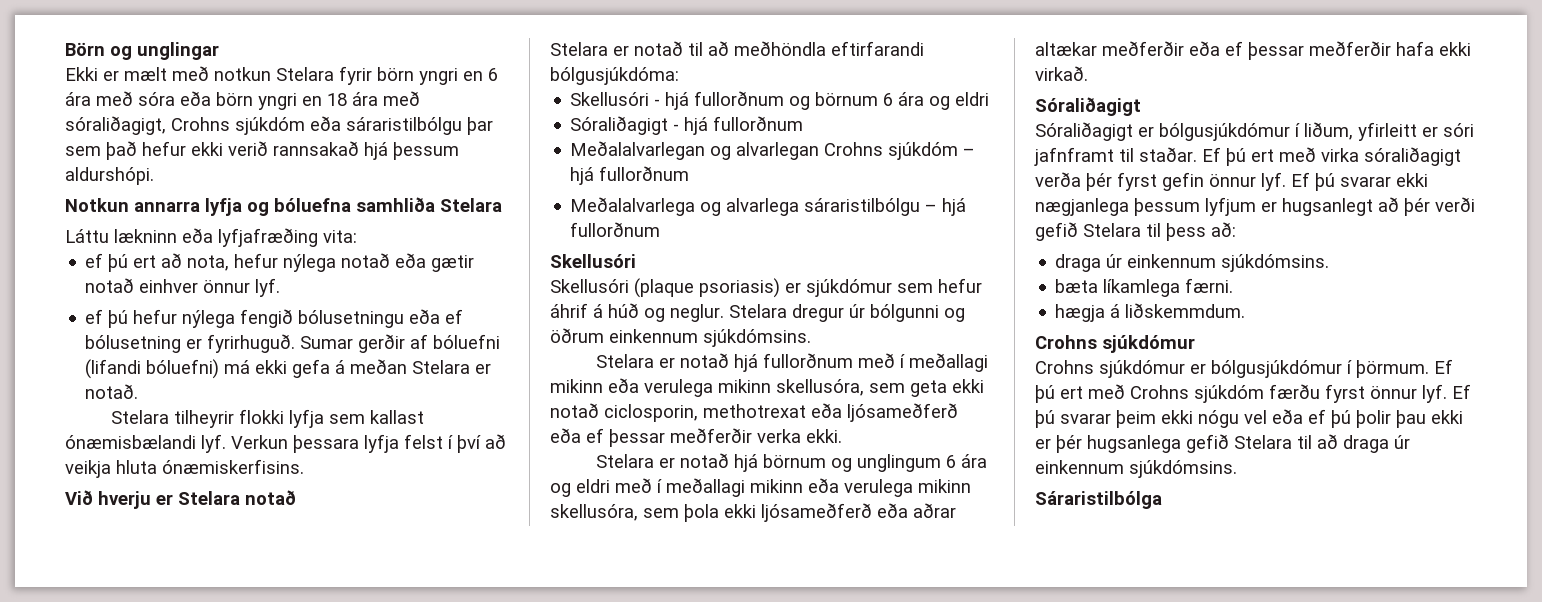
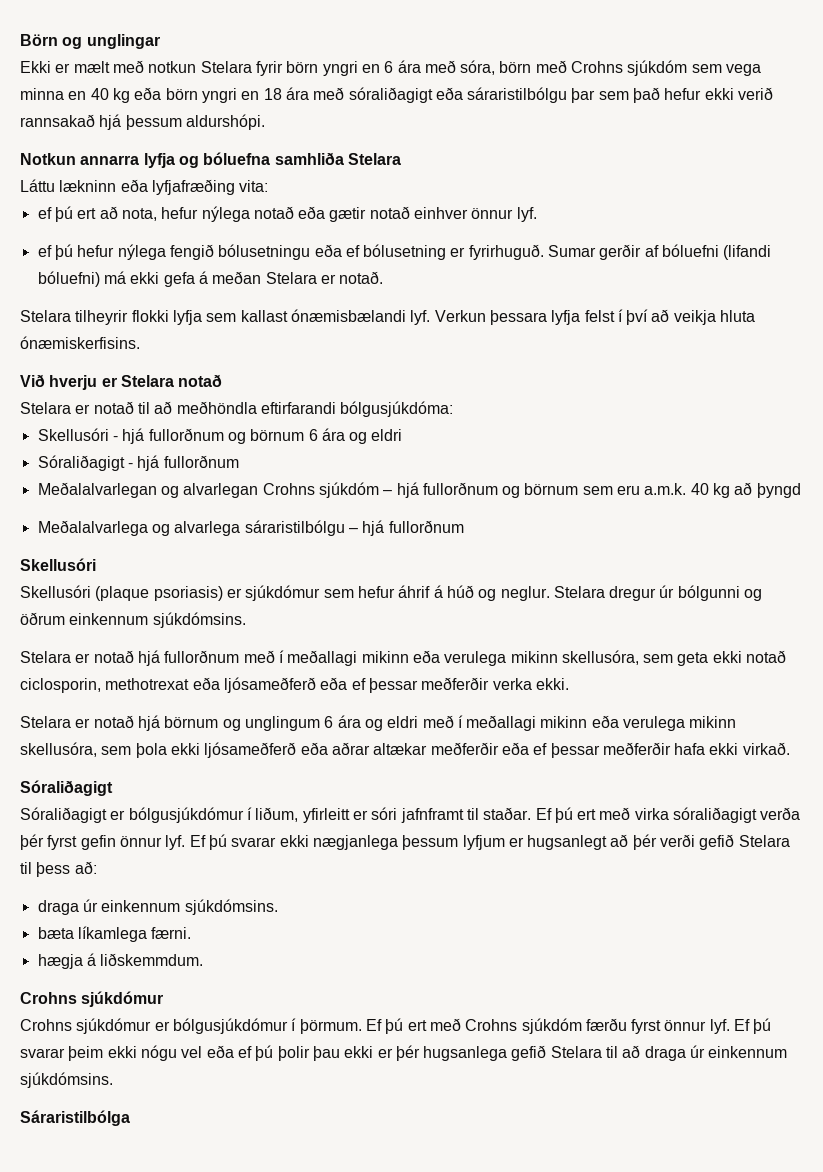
- Ekki er mælt með notkun Stelara fyrir börn yngri en 6 ára með sóra eða börn yngri en 18 ára með sóraliðagigt, Crohns sjúkdóm eða sáraristilbólgu þar sem það hefur ekki verið rannsakað hjá þessum aldurshópi.
+ Ekki er mælt með notkun Stelara fyrir börn yngri en 6 ára með sóra, börn með Crohns sjúkdóm sem vega minna en 40 kg eða börn yngri en 18 ára með sóraliðagigt eða sáraristilbólgu þar sem það hefur ekki verið rannsakað hjá þessum aldurshópi.
- Meðalalvarlegan og alvarlegan Crohns sjúkdóm – hjá fullorðnum
+ Meðalalvarlegan og alvarlegan Crohns sjúkdóm – hjá fullorðnum og börnum sem eru a.m.k. 40 kg að þyngd

